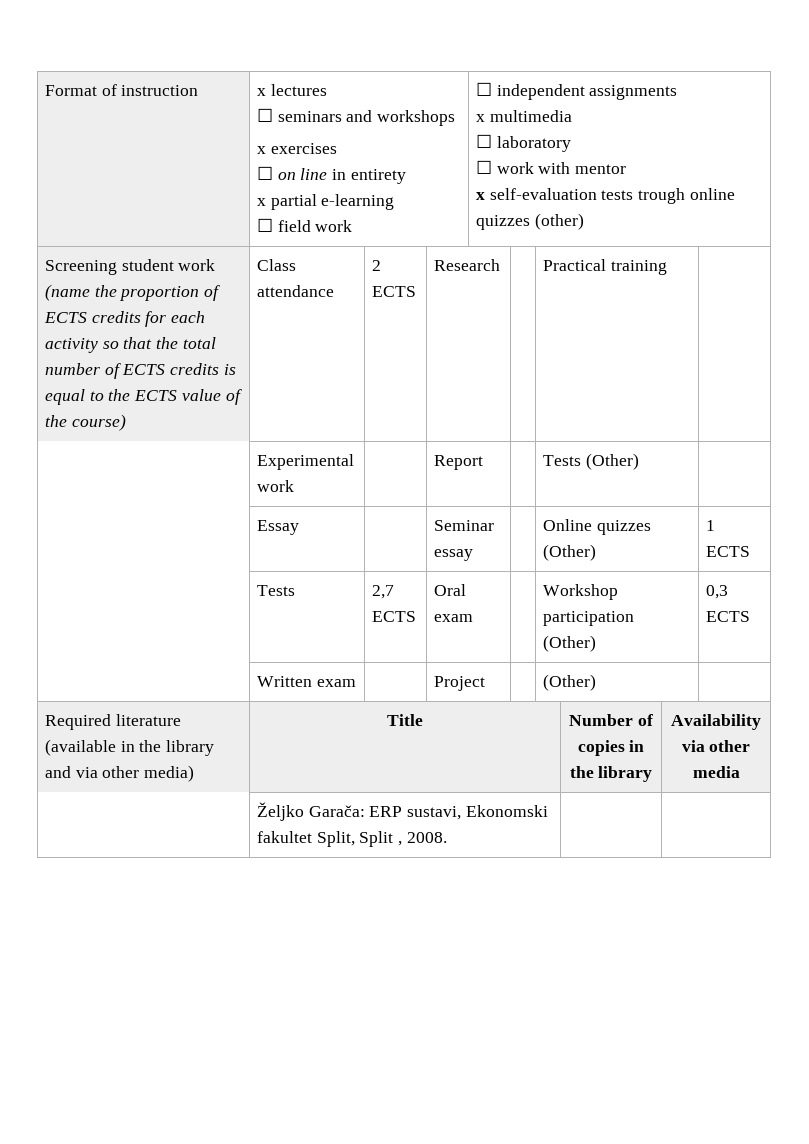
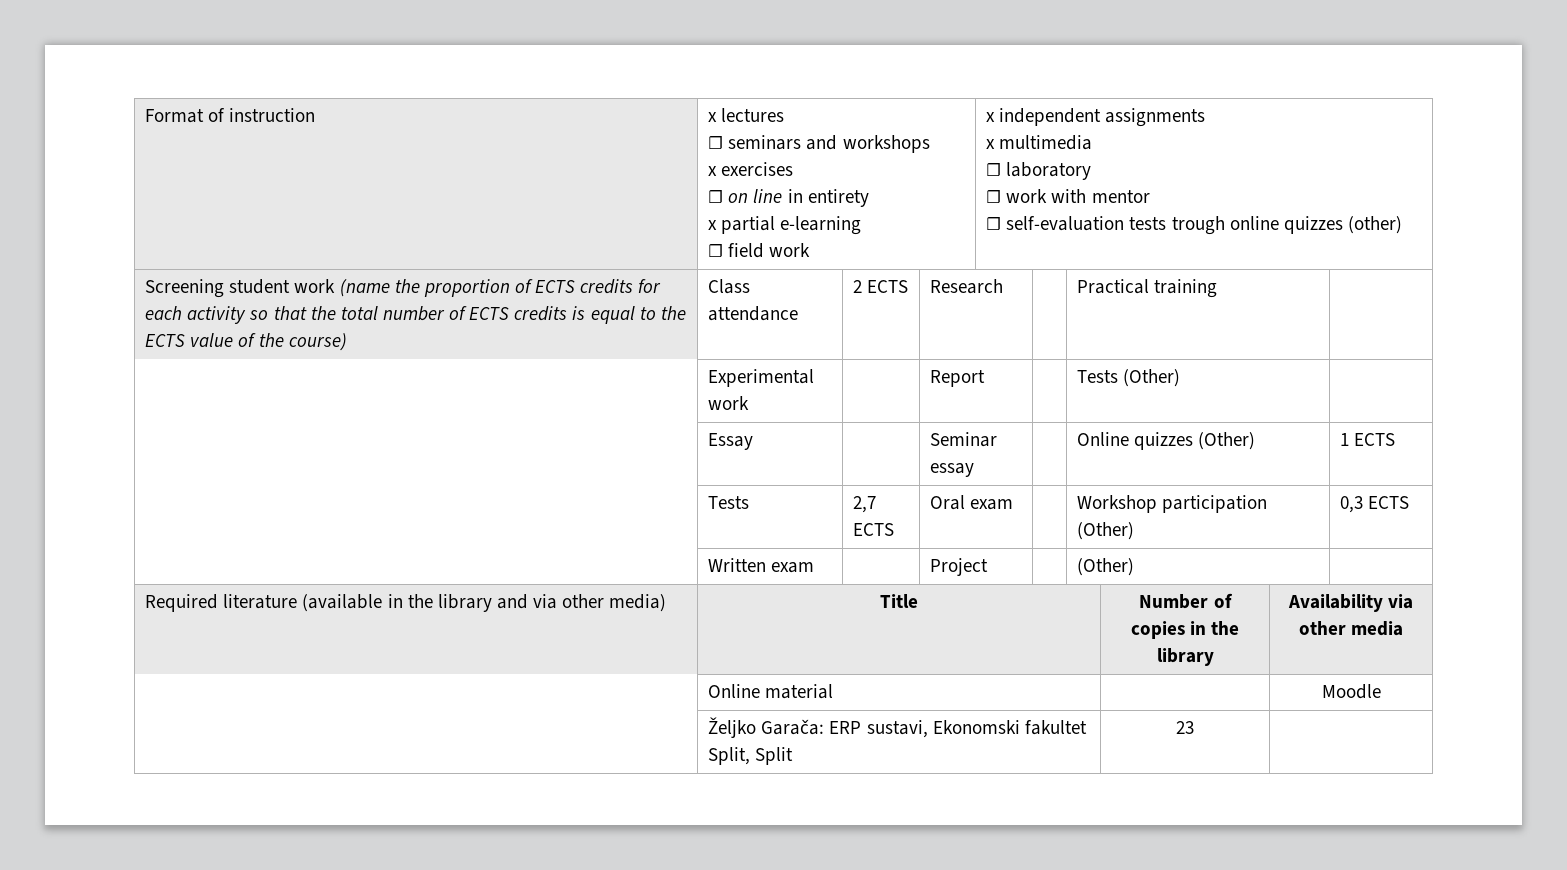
  Format of instruction | x lectures
  ☐ seminars and workshops
  x exercises
  ☐ on line in entirety
  x partial e-learning
- ☐ field work | ☐ independent assignments
+ ☐ field work | x independent assignments
  x multimedia
  ☐ laboratory
  ☐ work with mentor
- x self-evaluation tests trough online quizzes (other)
+ ☐ self-evaluation tests trough online quizzes (other)
+ | Online material | | Moodle
- | Željko Garača: ERP sustavi, Ekonomski fakultet Split, Split , 2008. | |
+ | Željko Garača: ERP sustavi, Ekonomski fakultet Split, Split | 23 |

